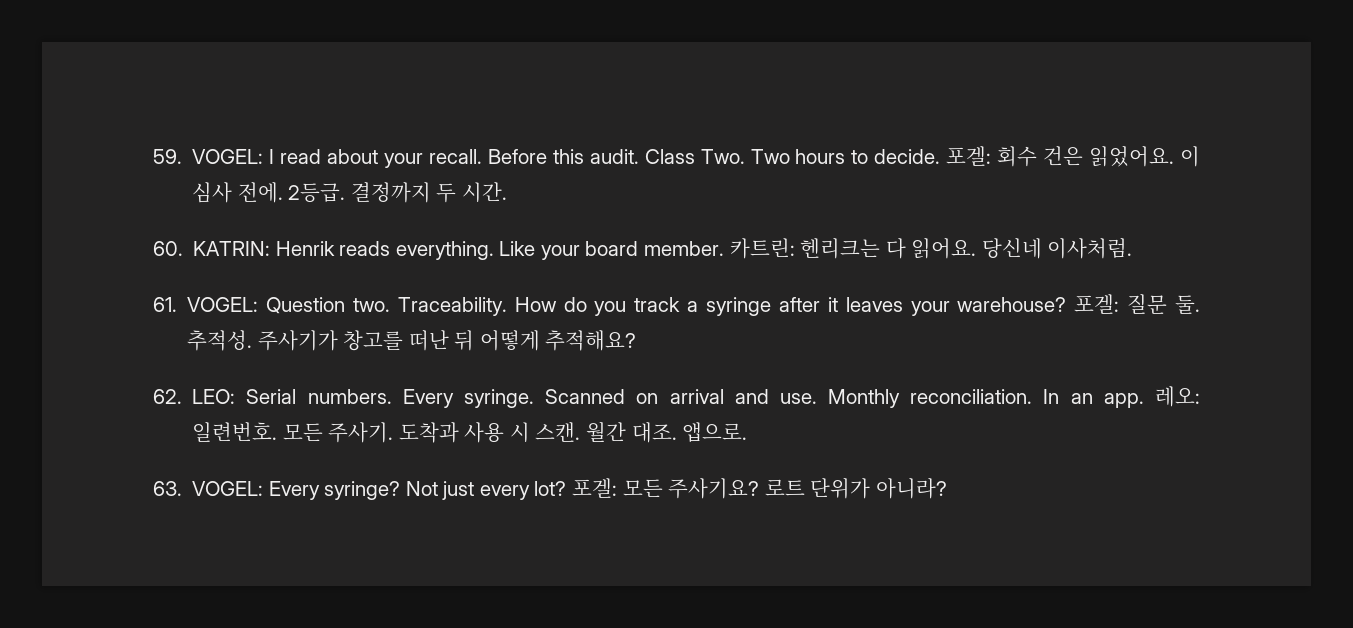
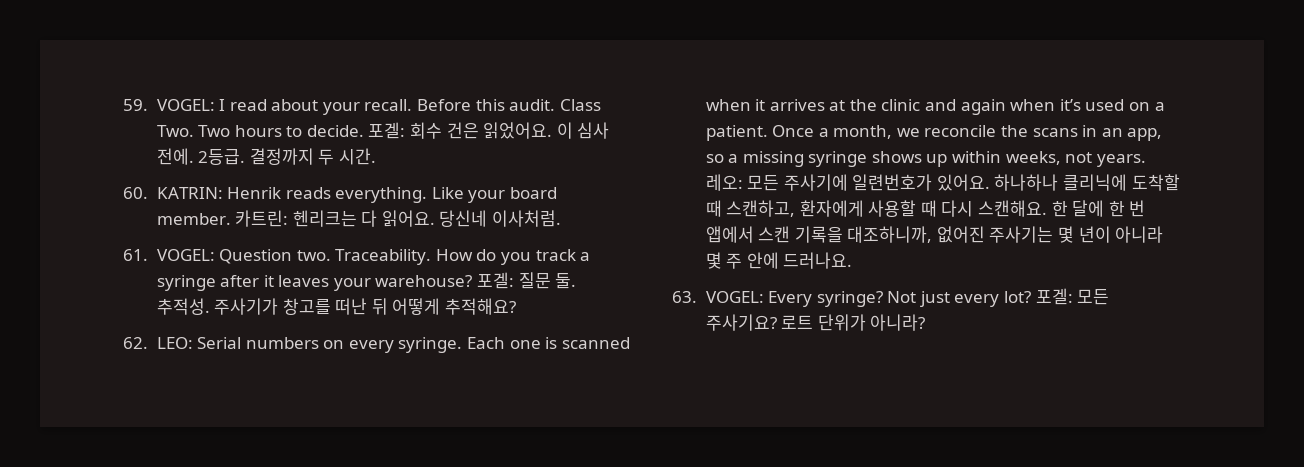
- 62. LEO: Serial numbers. Every syringe. Scanned on arrival and use. Monthly reconciliation. In an app. 레오: 일련번호. 모든 주사기. 도착과 사용 시 스캔. 월간 대조. 앱으로.
+ 62. LEO: Serial numbers on every syringe. Each one is scanned when it arrives at the clinic and again when it’s used on a patient. Once a month, we reconcile the scans in an app, so a missing syringe shows up within weeks, not years. 레오: 모든 주사기에 일련번호가 있어요. 하나하나 클리닉에 도착할 때 스캔하고, 환자에게 사용할 때 다시 스캔해요. 한 달에 한 번 앱에서 스캔 기록을 대조하니까, 없어진 주사기는 몇 년이 아니라 몇 주 안에 드러나요.

